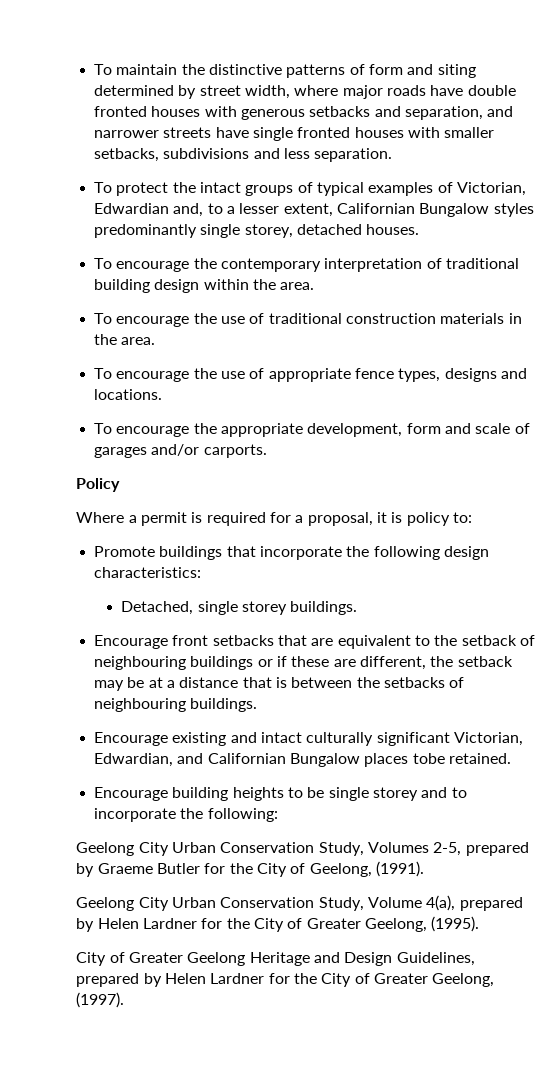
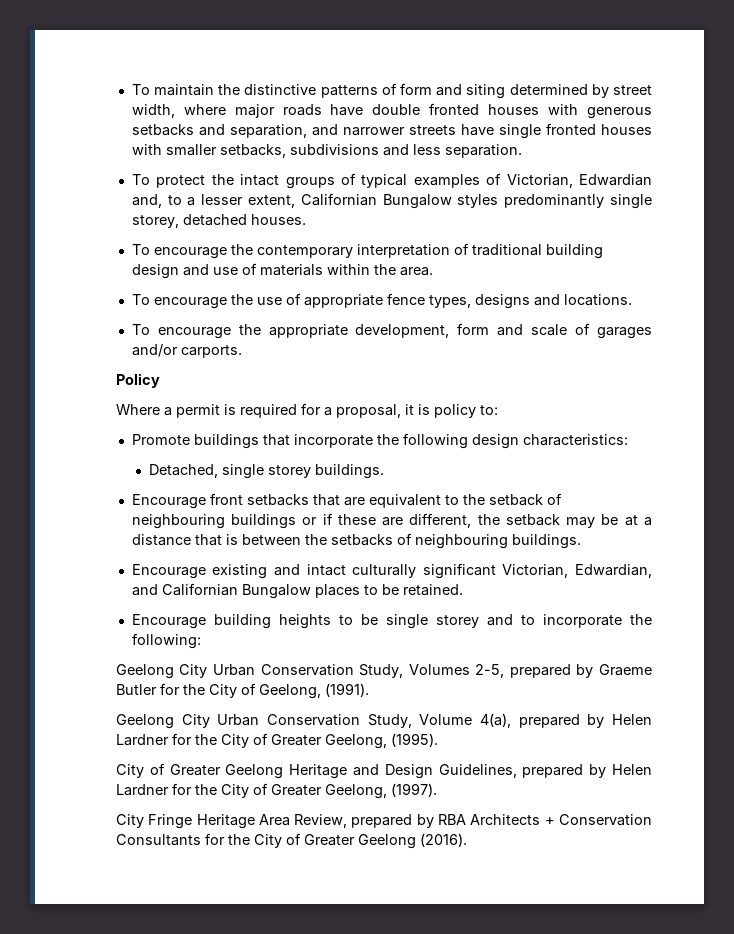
- To encourage the contemporary interpretation of traditional building design within the area.
- To encourage the use of traditional construction materials in the area.
+ To encourage the contemporary interpretation of traditional building design and use of materials within the area.
- Encourage existing and intact culturally significant Victorian, Edwardian, and Californian Bungalow places tobe retained.
+ Encourage existing and intact culturally significant Victorian, Edwardian, and Californian Bungalow places to be retained.
+ City Fringe Heritage Area Review, prepared by RBA Architects + Conservation Consultants for the City of Greater Geelong (2016).

